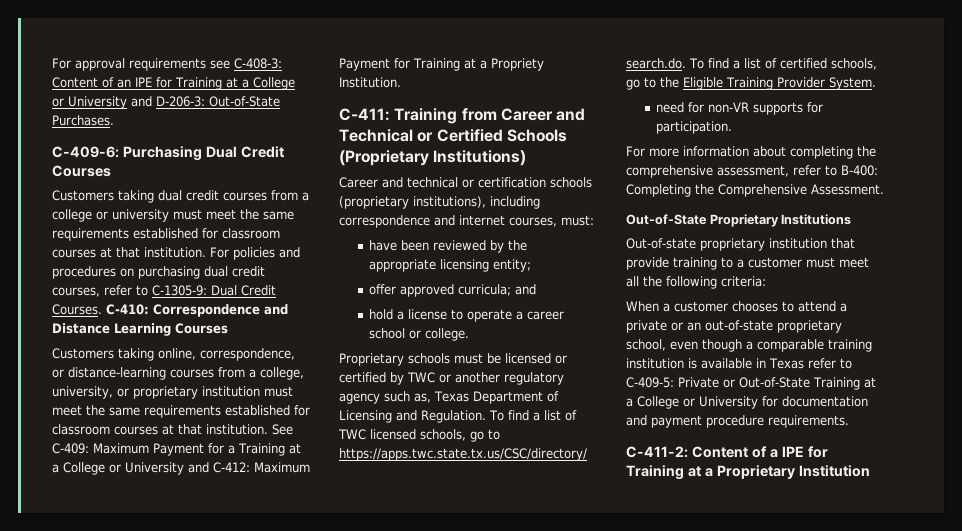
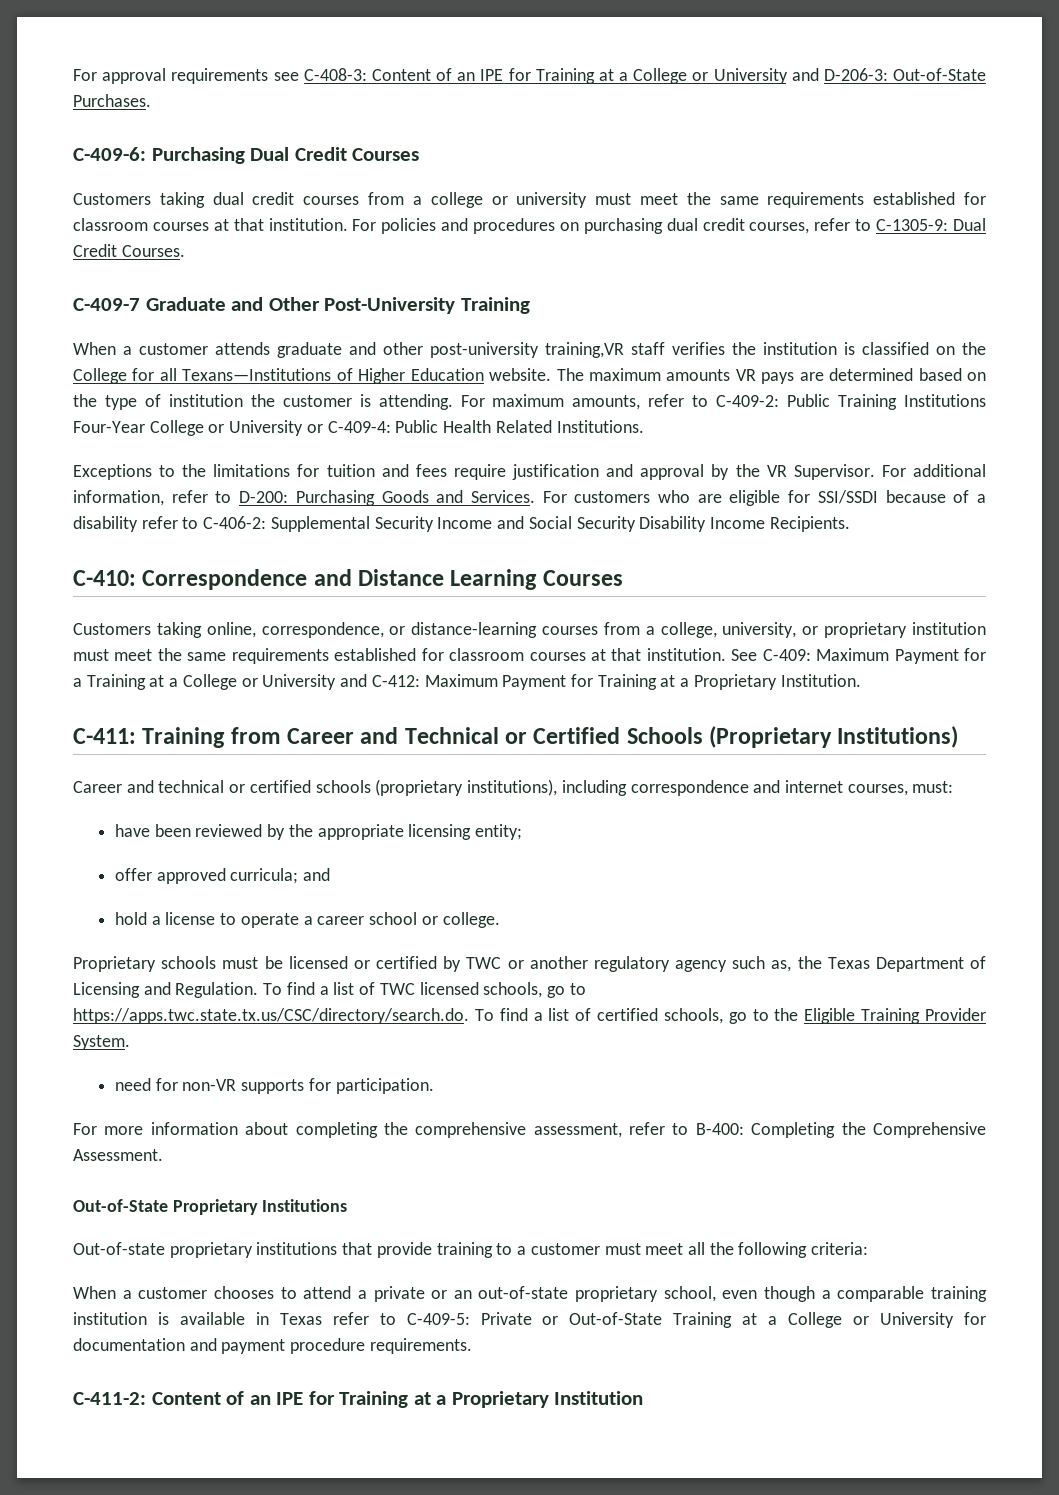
- For policies and procedures on purchasing dual credit courses, refer to C-1305-9: Dual Credit Courses. C-410: Correspondence and Distance Learning Courses
+ For policies and procedures on purchasing dual credit courses, refer to C-1305-9: Dual Credit Courses.
+ C-409-7 Graduate and Other Post-University Training
+ When a customer attends graduate and other post-university training,VR staff verifies the institution is classified on the College for all Texans—Institutions of Higher Education website. The maximum amounts VR pays are determined based on the type of institution the customer is attending. For maximum amounts, refer to C-409-2: Public Training Institutions Four-Year College or University or C-409-4: Public Health Related Institutions.
+ Exceptions to the limitations for tuition and fees require justification and approval by the VR Supervisor. For additional information, refer to D-200: Purchasing Goods and Services. For customers who are eligible for SSI/SSDI because of a disability refer to C-406-2: Supplemental Security Income and Social Security Disability Income Recipients.
+ C-410: Correspondence and Distance Learning Courses
- See C-409: Maximum Payment for a Training at a College or University and C-412: Maximum Payment for Training at a Propriety Institution.
+ See C-409: Maximum Payment for a Training at a College or University and C-412: Maximum Payment for Training at a Proprietary Institution.
- Career and technical or certification schools (proprietary institutions), including correspondence and internet courses, must:
+ Career and technical or certified schools (proprietary institutions), including correspondence and internet courses, must:
- Proprietary schools must be licensed or certified by TWC or another regulatory agency such as, Texas Department of Licensing and Regulation.
+ Proprietary schools must be licensed or certified by TWC or another regulatory agency such as, the Texas Department of Licensing and Regulation.
- Out-of-state proprietary institution that provide training to a customer must meet all the following criteria:
+ Out-of-state proprietary institutions that provide training to a customer must meet all the following criteria:
- C-411-2: Content of a IPE for Training at a Proprietary Institution
+ C-411-2: Content of an IPE for Training at a Proprietary Institution

